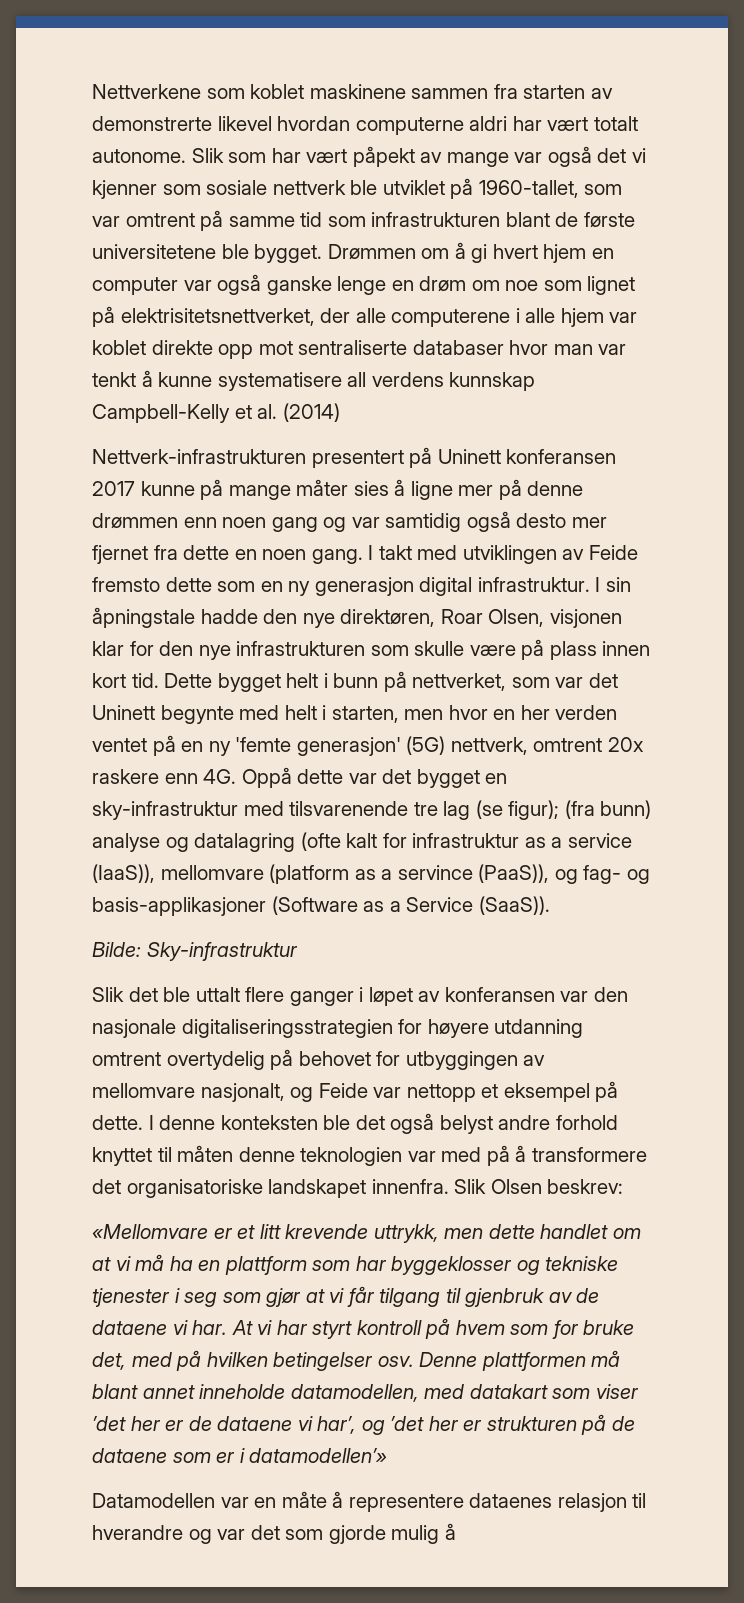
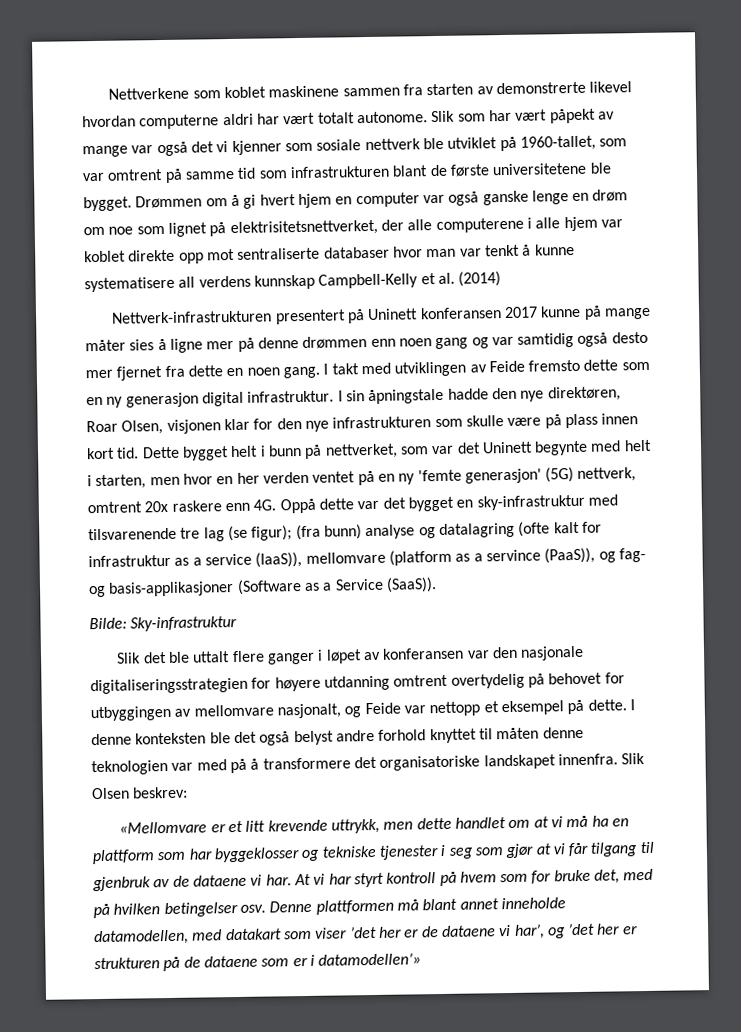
- Datamodellen var en måte å representere dataenes relasjon til hverandre og var det som gjorde mulig å

